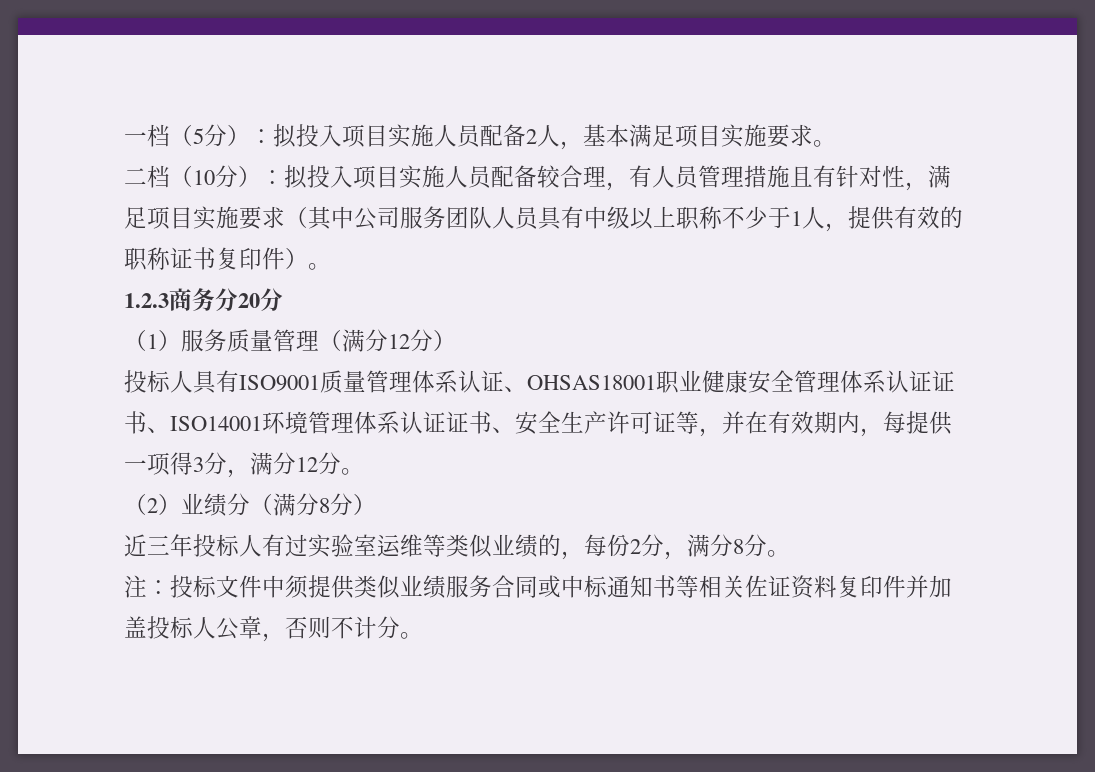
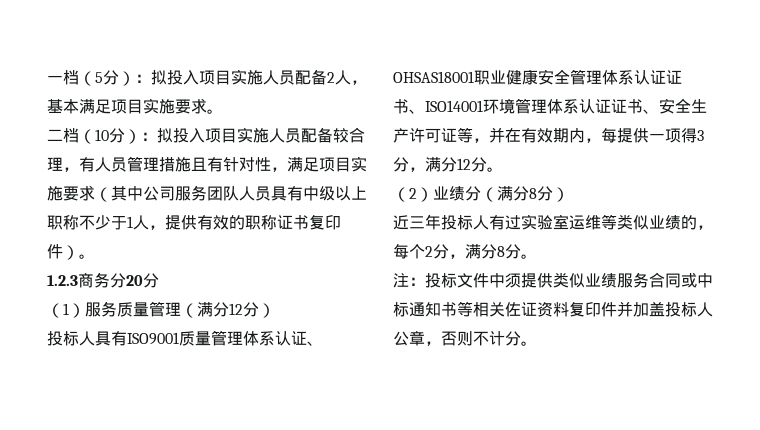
- 近三年投标人有过实验室运维等类似业绩的，每份2分，满分8分。
+ 近三年投标人有过实验室运维等类似业绩的，每个2分，满分8分。

